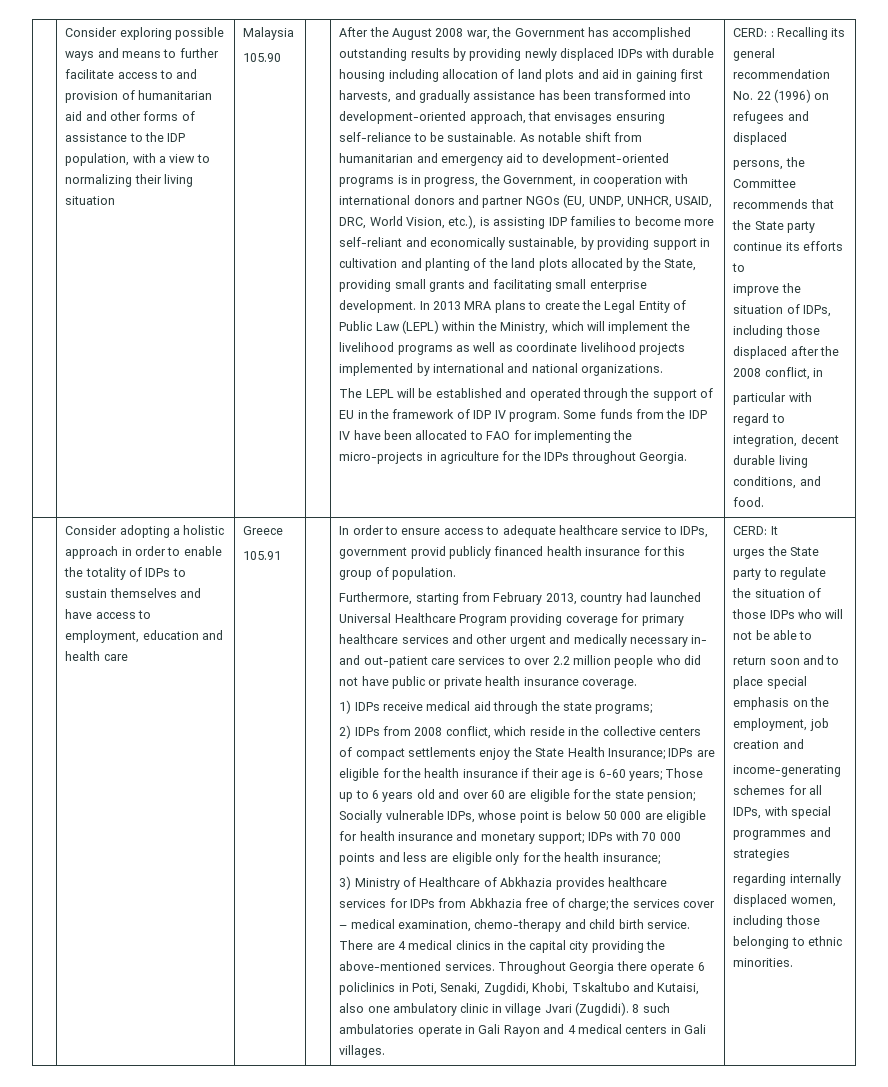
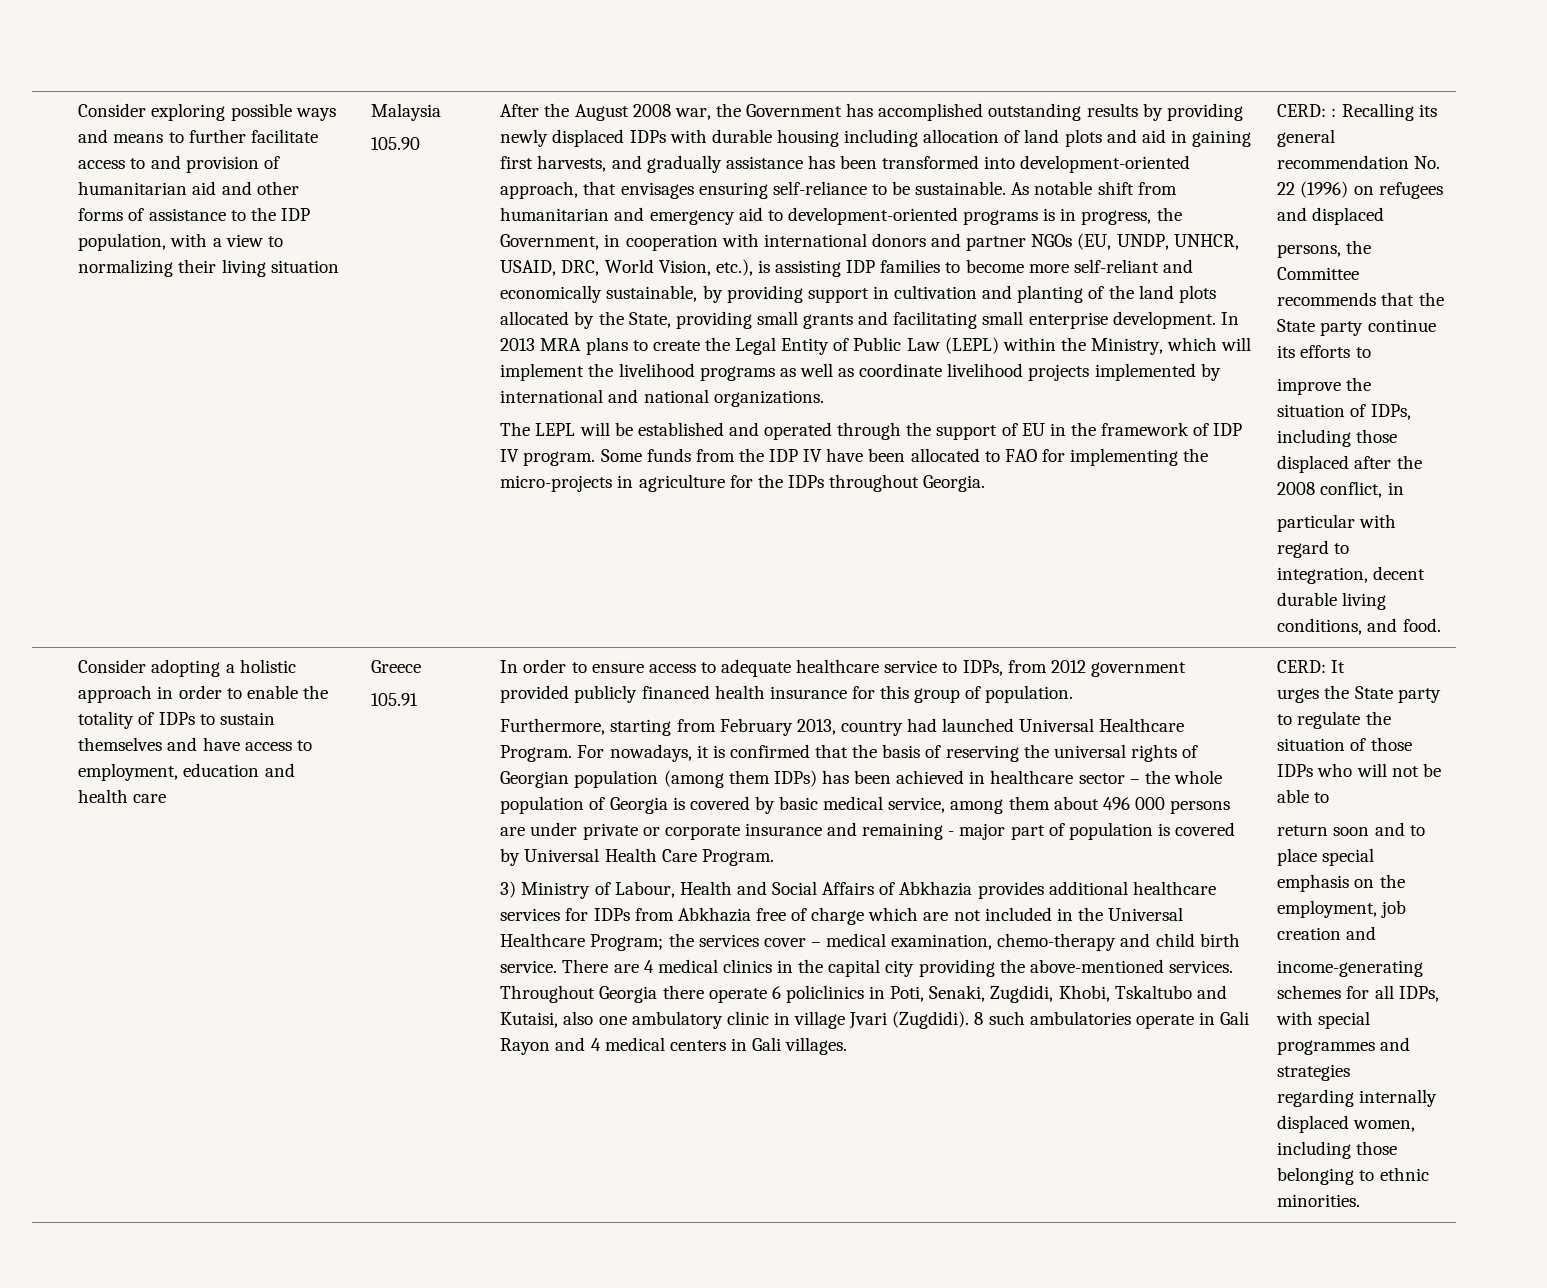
- In order to ensure access to adequate healthcare service to IDPs, government provid publicly financed health insurance for this group of population.
+ In order to ensure access to adequate healthcare service to IDPs, from 2012 government provided publicly financed health insurance for this group of population.
- Furthermore, starting from February 2013, country had launched Universal Healthcare Program providing coverage for primary healthcare services and other urgent and medically necessary in- and out-patient care services to over 2.2 million people who did not have public or private health insurance coverage.
- 1) IDPs receive medical aid through the state programs;
- 2) IDPs from 2008 conflict, which reside in the collective centers of compact settlements enjoy the State Health Insurance; IDPs are eligible for the health insurance if their age is 6-60 years; Those up to 6 years old and over 60 are eligible for the state pension; Socially vulnerable IDPs, whose point is below 50 000 are eligible for health insurance and monetary support; IDPs with 70 000 points and less are eligible only for the health insurance;
- 3) Ministry of Healthcare of Abkhazia provides healthcare services for IDPs from Abkhazia free of charge; the services cover – medical examination, chemo-therapy and child birth service.
+ Furthermore, starting from February 2013, country had launched Universal Healthcare Program. For nowadays, it is confirmed that the basis of reserving the universal rights of Georgian population (among them IDPs) has been achieved in healthcare sector – the whole population of Georgia is covered by basic medical service, among them about 496 000 persons are under private or corporate insurance and remaining - major part of population is covered by Universal Health Care Program.
+ 3) Ministry of Labour, Health and Social Affairs of Abkhazia provides additional healthcare services for IDPs from Abkhazia free of charge which are not included in the Universal Healthcare Program; the services cover – medical examination, chemo-therapy and child birth service.

